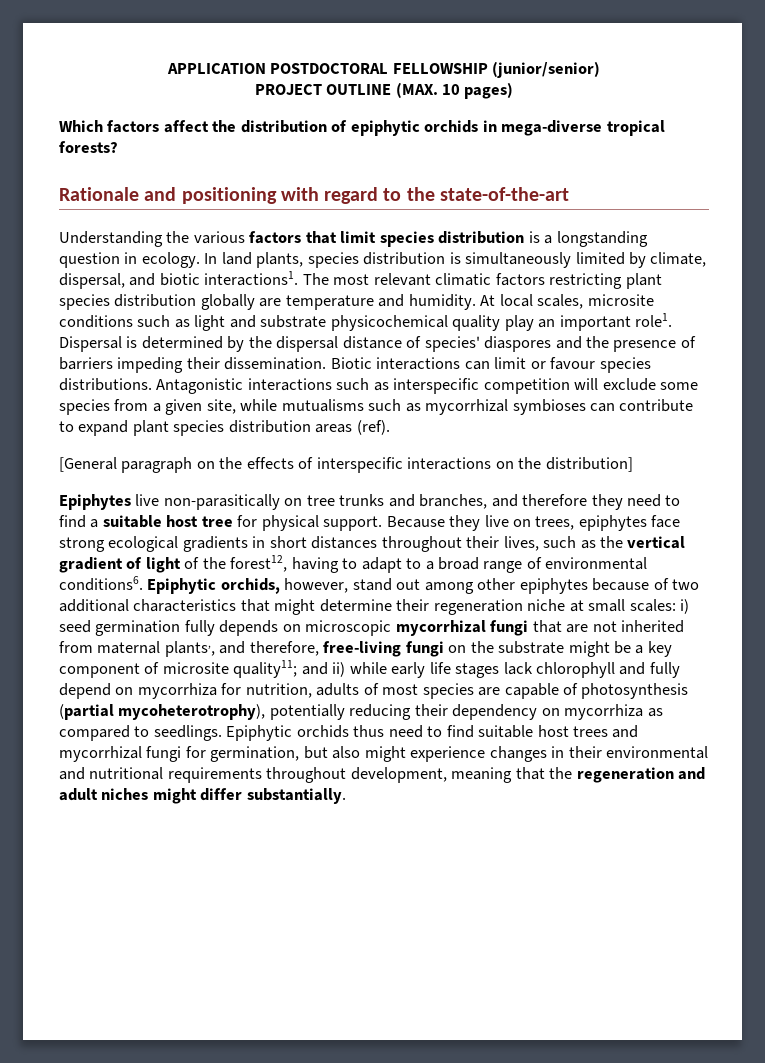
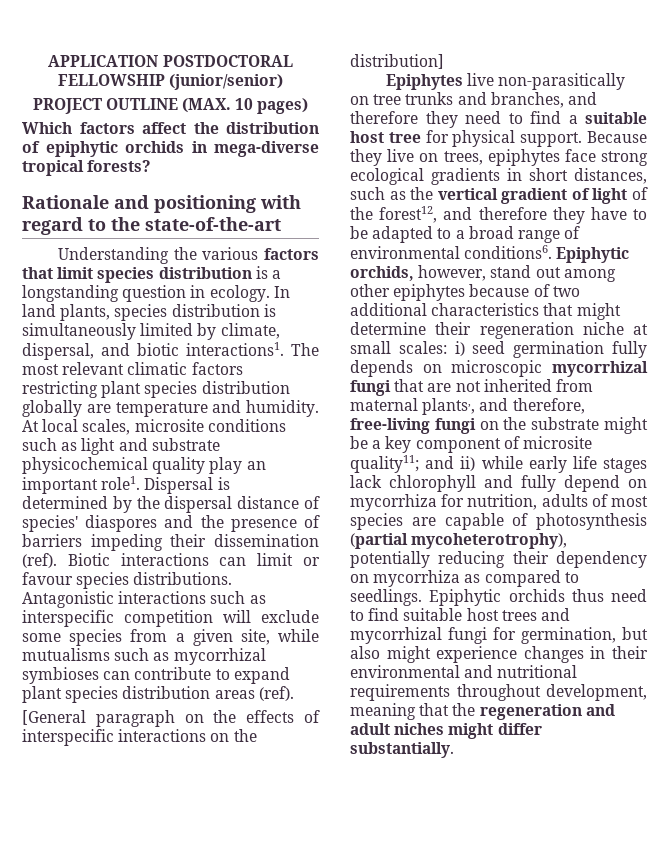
- Dispersal is determined by the dispersal distance of species' diaspores and the presence of barriers impeding their dissemination.
+ Dispersal is determined by the dispersal distance of species' diaspores and the presence of barriers impeding their dissemination (ref).
- Because they live on trees, epiphytes face strong ecological gradients in short distances throughout their lives, such as the vertical gradient of light of the forest12, having to adapt to a broad range of environmental conditions6.
+ Because they live on trees, epiphytes face strong ecological gradients in short distances, such as the vertical gradient of light of the forest12, and therefore they have to be adapted to a broad range of environmental conditions6.

